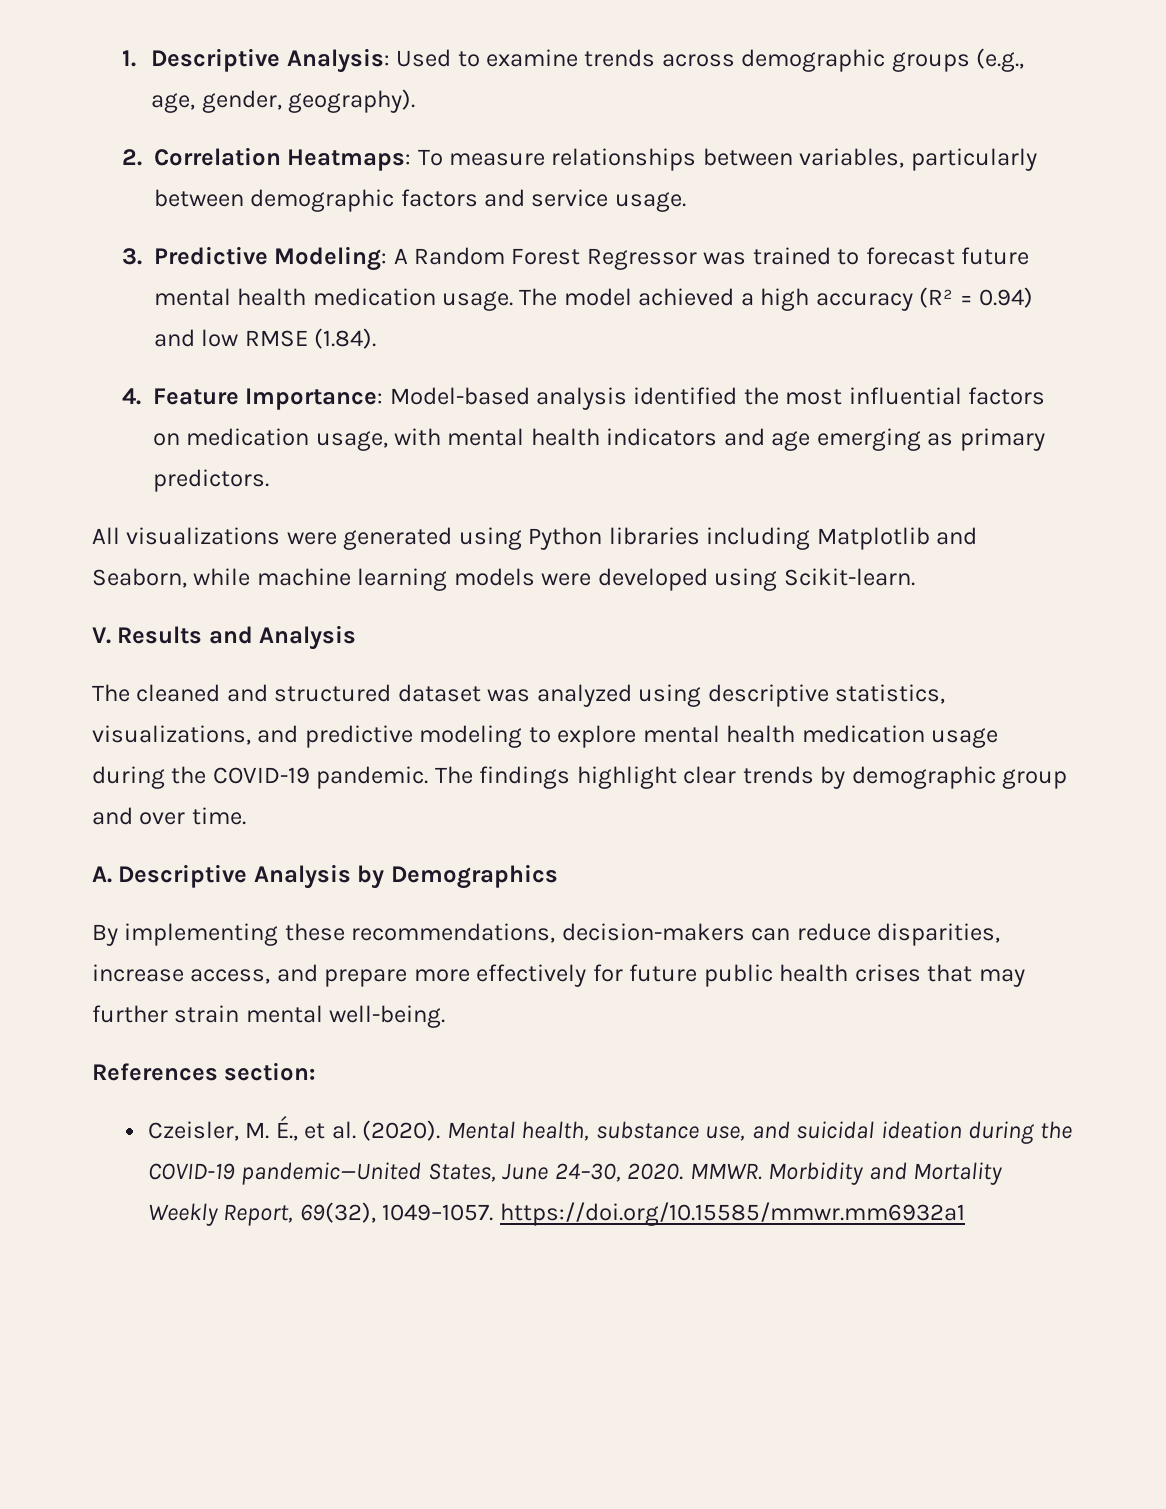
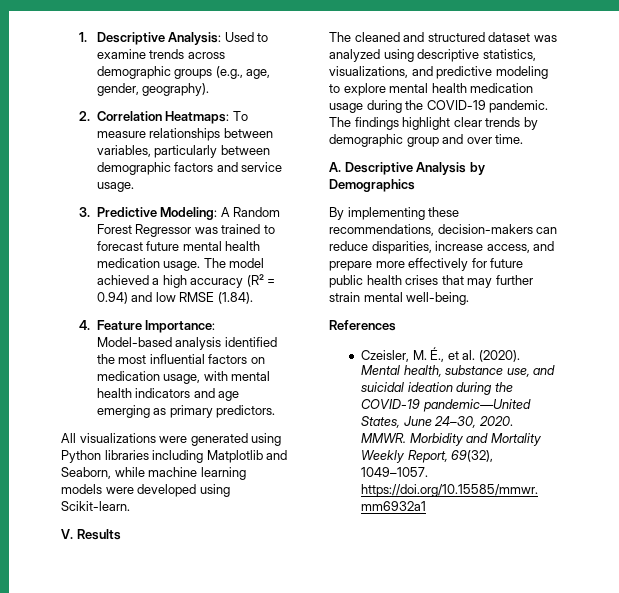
- V. Results and Analysis
+ V. Results
- References section:
+ References

